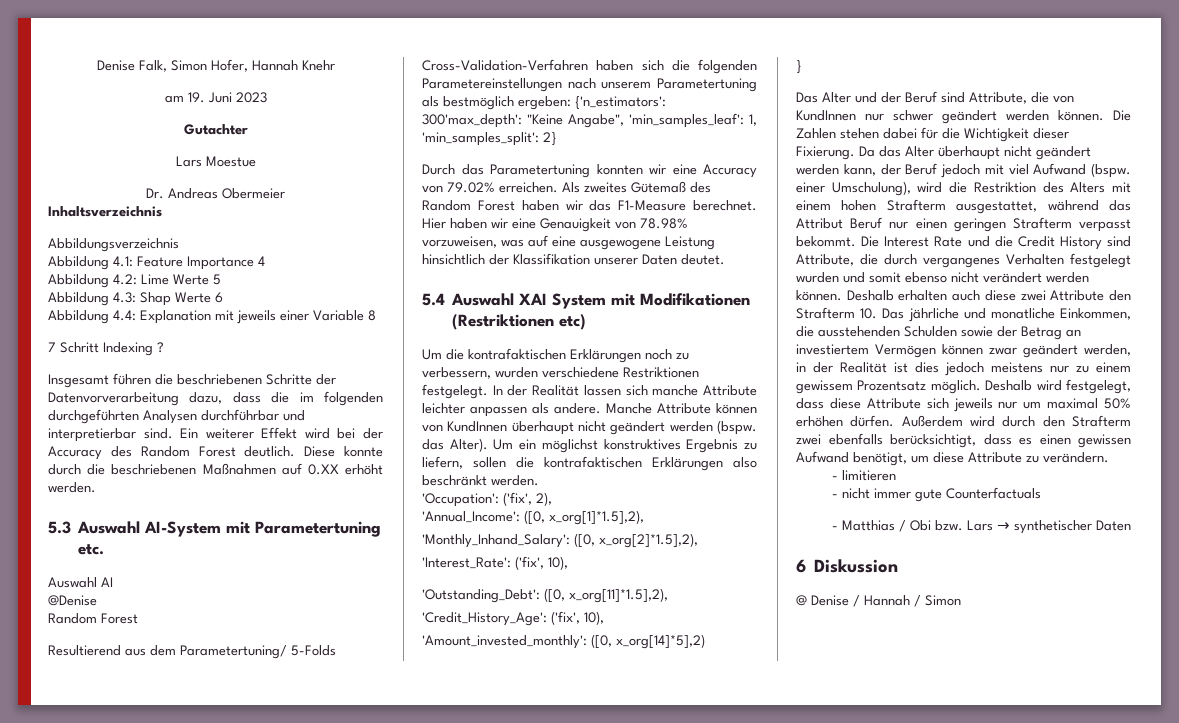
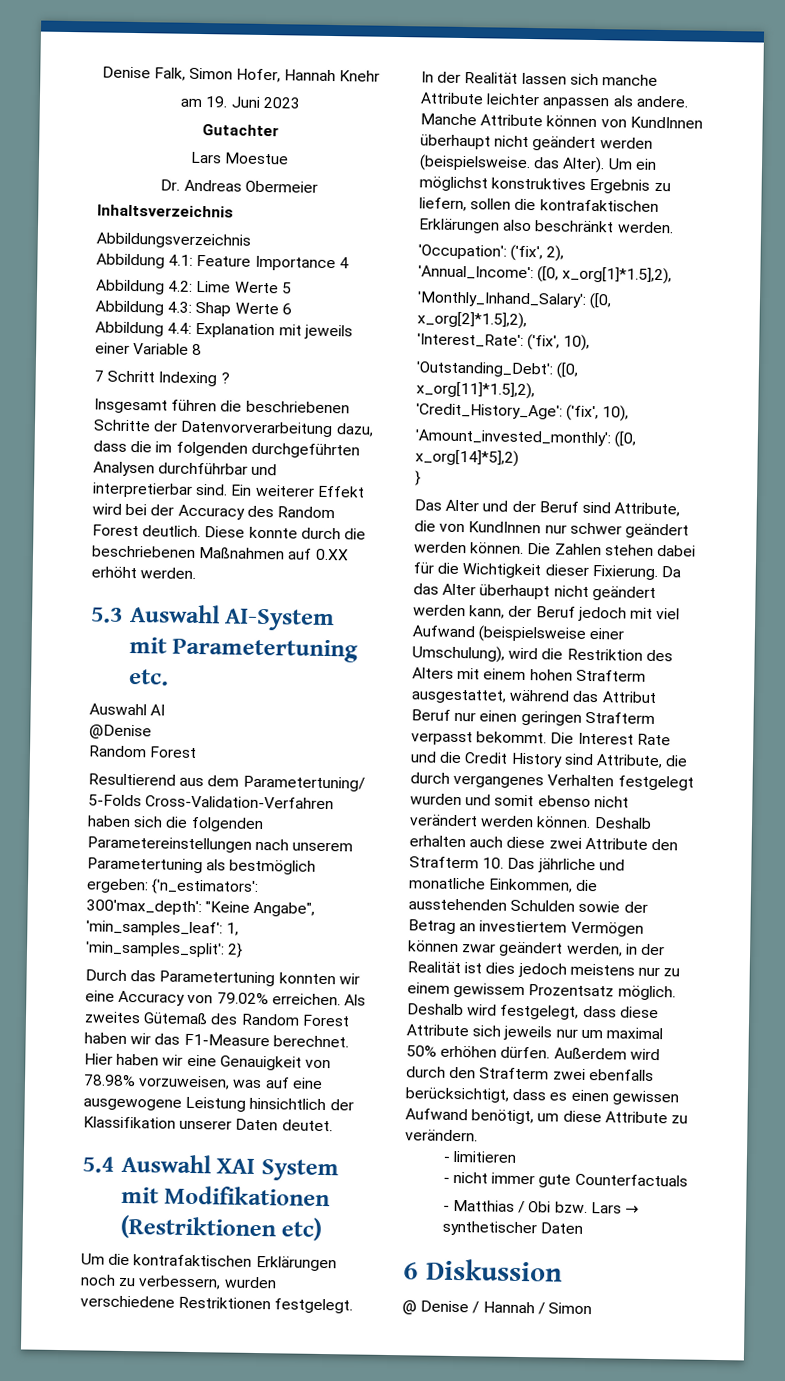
- Manche Attribute können von KundInnen überhaupt nicht geändert werden (bspw. das Alter).
+ Manche Attribute können von KundInnen überhaupt nicht geändert werden (beispielsweise. das Alter).
- Da das Alter überhaupt nicht geändert werden kann, der Beruf jedoch mit viel Aufwand (bspw. einer Umschulung), wird die Restriktion des Alters mit einem hohen Strafterm ausgestattet, während das Attribut Beruf nur einen geringen Strafterm verpasst bekommt.
+ Da das Alter überhaupt nicht geändert werden kann, der Beruf jedoch mit viel Aufwand (beispielsweise einer Umschulung), wird die Restriktion des Alters mit einem hohen Strafterm ausgestattet, während das Attribut Beruf nur einen geringen Strafterm verpasst bekommt.

